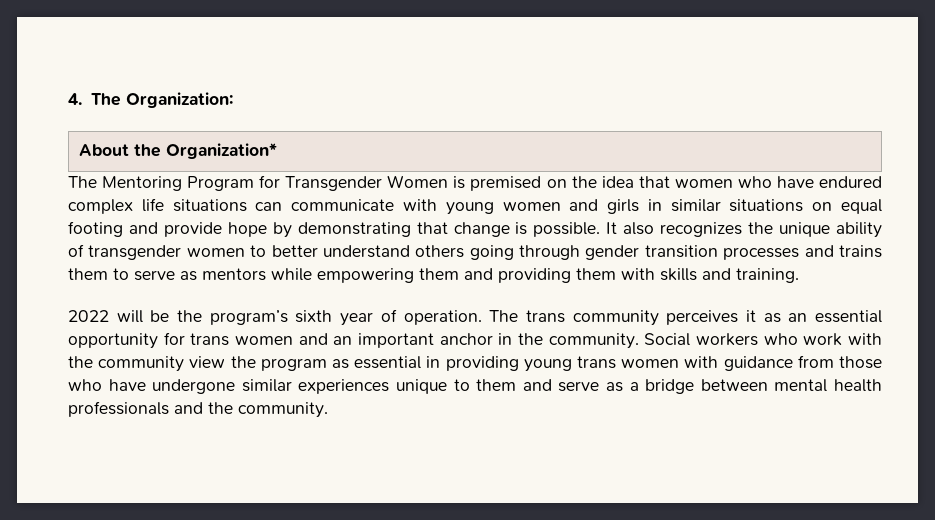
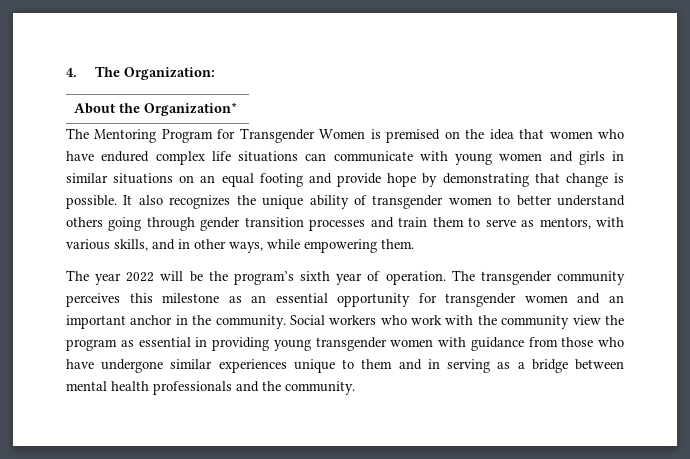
- The Mentoring Program for Transgender Women is premised on the idea that women who have endured complex life situations can communicate with young women and girls in similar situations on equal footing and provide hope by demonstrating that change is possible.
+ The Mentoring Program for Transgender Women is premised on the idea that women who have endured complex life situations can communicate with young women and girls in similar situations on an equal footing and provide hope by demonstrating that change is possible.
- It also recognizes the unique ability of transgender women to better understand others going through gender transition processes and trains them to serve as mentors while empowering them and providing them with skills and training.
- 2022 will be the program’s sixth year of operation.
+ It also recognizes the unique ability of transgender women to better understand others going through gender transition processes and train them to serve as mentors, with various skills, and in other ways, while empowering them.
+ The year 2022 will be the program’s sixth year of operation.
- The trans community perceives it as an essential opportunity for trans women and an important anchor in the community.
+ The transgender community perceives this milestone as an essential opportunity for transgender women and an important anchor in the community.
- Social workers who work with the community view the program as essential in providing young trans women with guidance from those who have undergone similar experiences unique to them and serve as a bridge between mental health professionals and the community.
+ Social workers who work with the community view the program as essential in providing young transgender women with guidance from those who have undergone similar experiences unique to them and in serving as a bridge between mental health professionals and the community.

